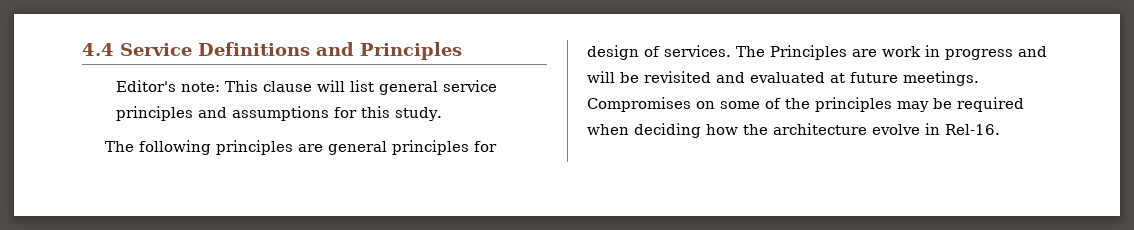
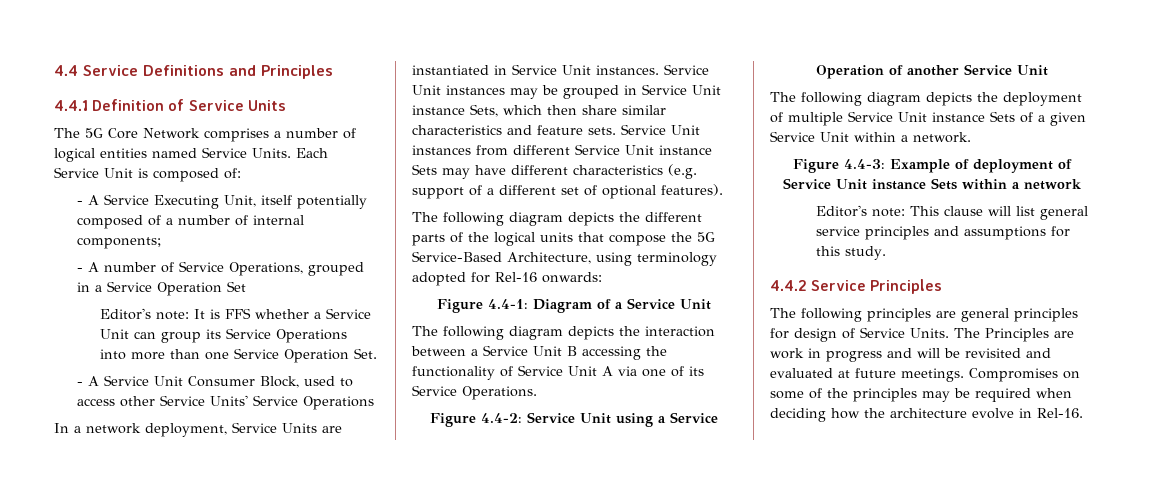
+ 4.4.1 Definition of Service Units
+ The 5G Core Network comprises a number of logical entities named Service Units. Each Service Unit is composed of:
+ - A Service Executing Unit, itself potentially composed of a number of internal components;
+ - A number of Service Operations, grouped in a Service Operation Set
+ Editor's note: It is FFS whether a Service Unit can group its Service Operations into more than one Service Operation Set.
+ - A Service Unit Consumer Block, used to access other Service Units' Service Operations
+ In a network deployment, Service Units are instantiated in Service Unit instances. Service Unit instances may be grouped in Service Unit instance Sets, which then share similar characteristics and feature sets. Service Unit instances from different Service Unit instance Sets may have different characteristics (e.g. support of a different set of optional features).
+ The following diagram depicts the different parts of the logical units that compose the 5G Service-Based Architecture, using terminology adopted for Rel-16 onwards:
+ Figure 4.4-1: Diagram of a Service Unit
+ The following diagram depicts the interaction between a Service Unit B accessing the functionality of Service Unit A via one of its Service Operations.
+ Figure 4.4-2: Service Unit using a Service Operation of another Service Unit
+ The following diagram depicts the deployment of multiple Service Unit instance Sets of a given Service Unit within a network.
+ Figure 4.4-3: Example of deployment of Service Unit instance Sets within a network
+ 4.4.2 Service Principles
- The following principles are general principles for design of services.
+ The following principles are general principles for design of Service Units.

